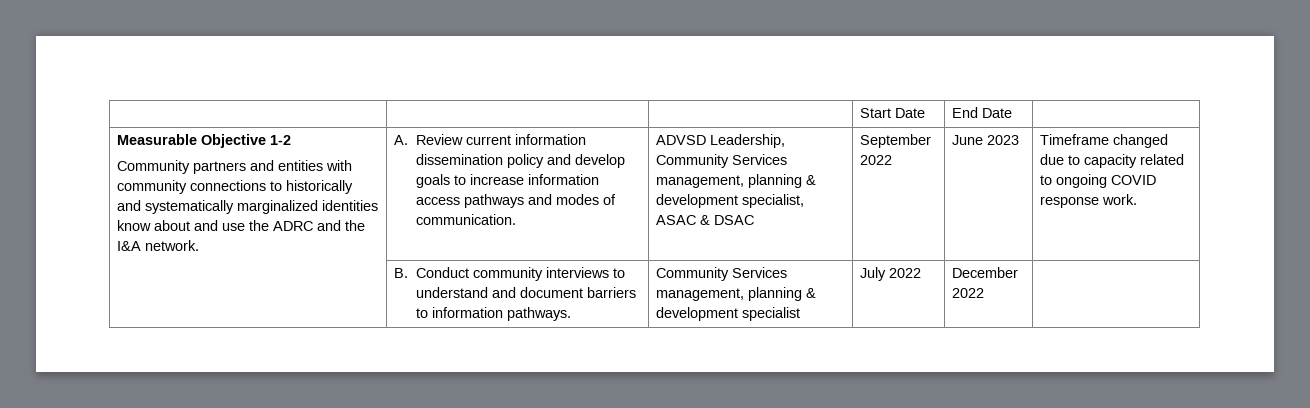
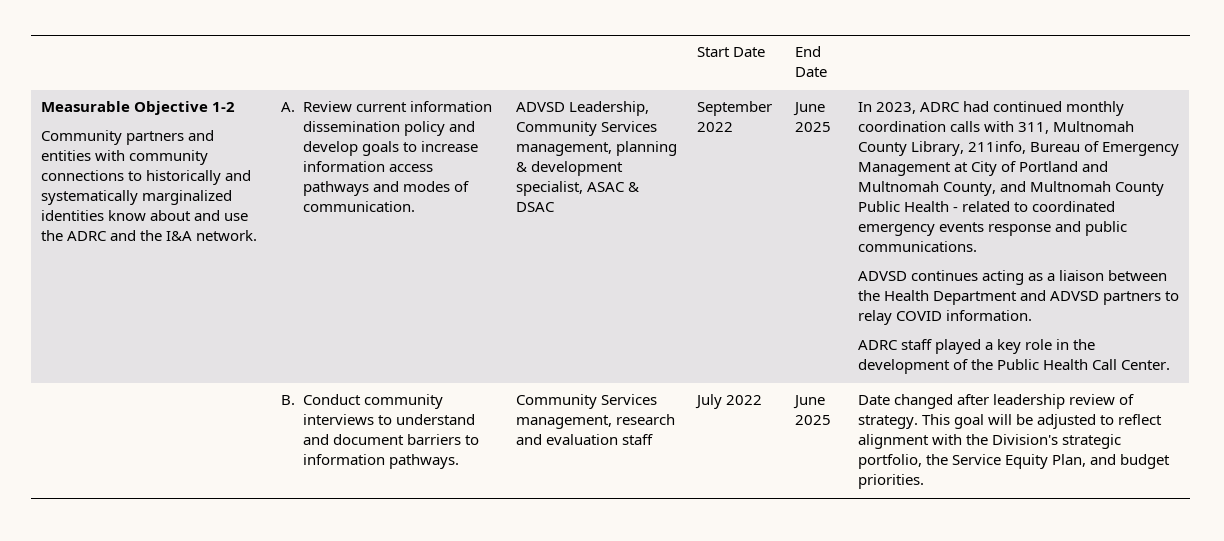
- June 2023 | Timeframe changed due to capacity related to ongoing COVID response work.
+ June 2025 | In 2023, ADRC had continued monthly coordination calls with 311, Multnomah County Library, 211info, Bureau of Emergency Management at City of Portland and Multnomah County, and Multnomah County Public Health - related to coordinated emergency events response and public communications.
+ ADVSD continues acting as a liaison between the Health Department and ADVSD partners to relay COVID information.
+ ADRC staff played a key role in the development of the Public Health Call Center.
- Community Services management, planning & development specialist | July 2022 | December 2022
+ Community Services management, research and evaluation staff | July 2022 | June 2025 | Date changed after leadership review of strategy. This goal will be adjusted to reflect alignment with the Division's strategic portfolio, the Service Equity Plan, and budget priorities.

